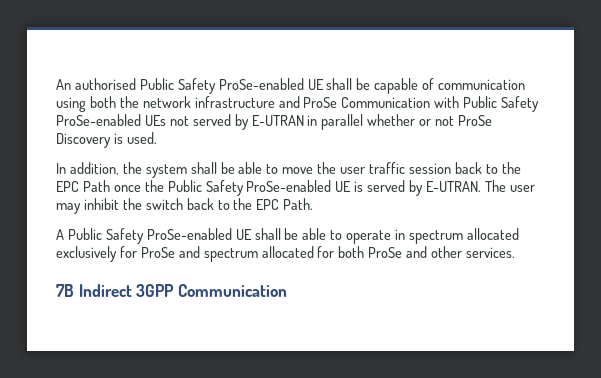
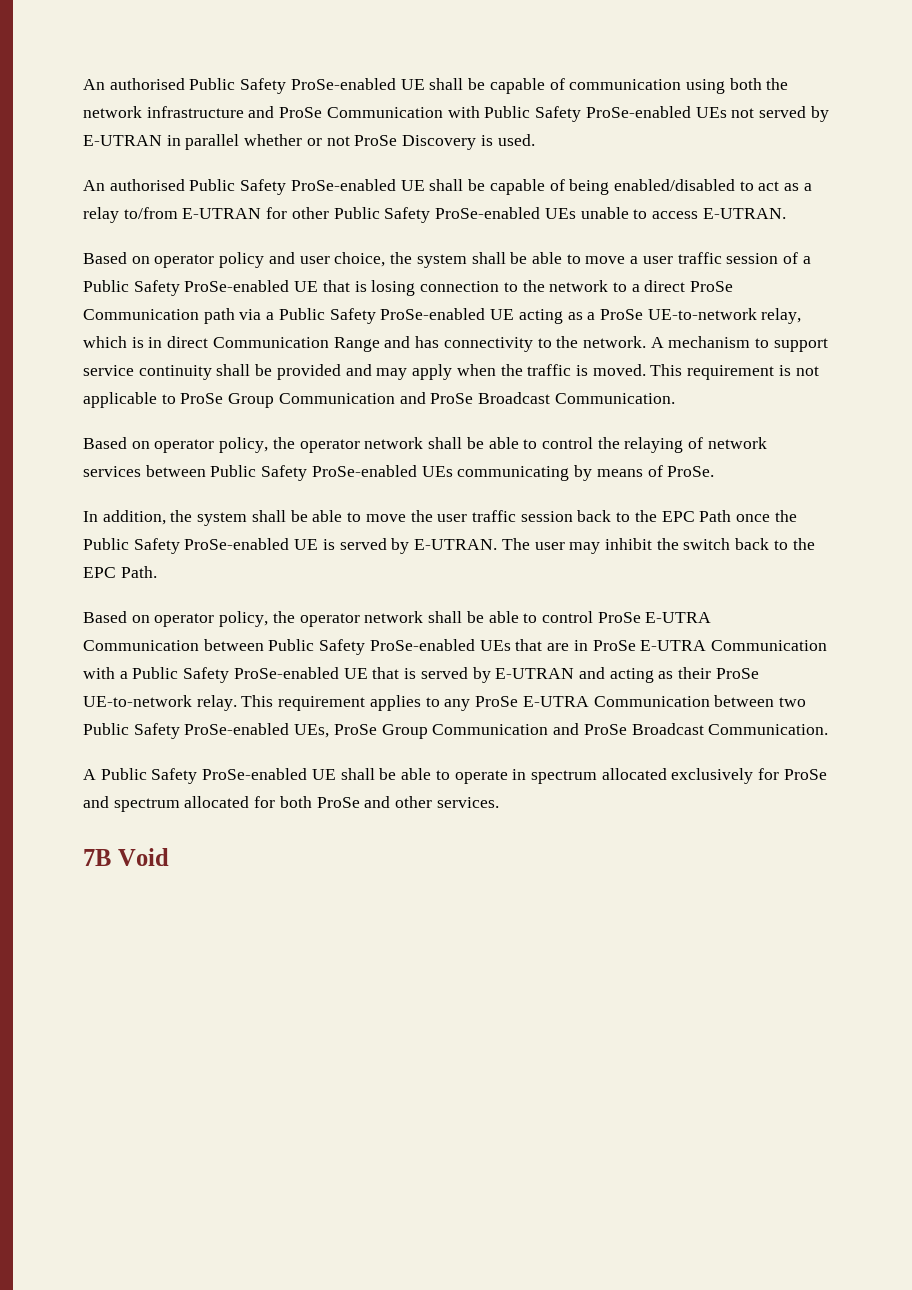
+ An authorised Public Safety ProSe-enabled UE shall be capable of being enabled/disabled to act as a relay to/from E-UTRAN for other Public Safety ProSe-enabled UEs unable to access E-UTRAN.
+ Based on operator policy and user choice, the system shall be able to move a user traffic session of a Public Safety ProSe-enabled UE that is losing connection to the network to a direct ProSe Communication path via a Public Safety ProSe-enabled UE acting as a ProSe UE-to-network relay, which is in direct Communication Range and has connectivity to the network. A mechanism to support service continuity shall be provided and may apply when the traffic is moved. This requirement is not applicable to ProSe Group Communication and ProSe Broadcast Communication.
+ Based on operator policy, the operator network shall be able to control the relaying of network services between Public Safety ProSe-enabled UEs communicating by means of ProSe.
+ Based on operator policy, the operator network shall be able to control ProSe E-UTRA Communication between Public Safety ProSe-enabled UEs that are in ProSe E-UTRA Communication with a Public Safety ProSe-enabled UE that is served by E-UTRAN and acting as their ProSe UE-to-network relay. This requirement applies to any ProSe E-UTRA Communication between two Public Safety ProSe-enabled UEs, ProSe Group Communication and ProSe Broadcast Communication.
- 7B Indirect 3GPP Communication
+ 7B Void

